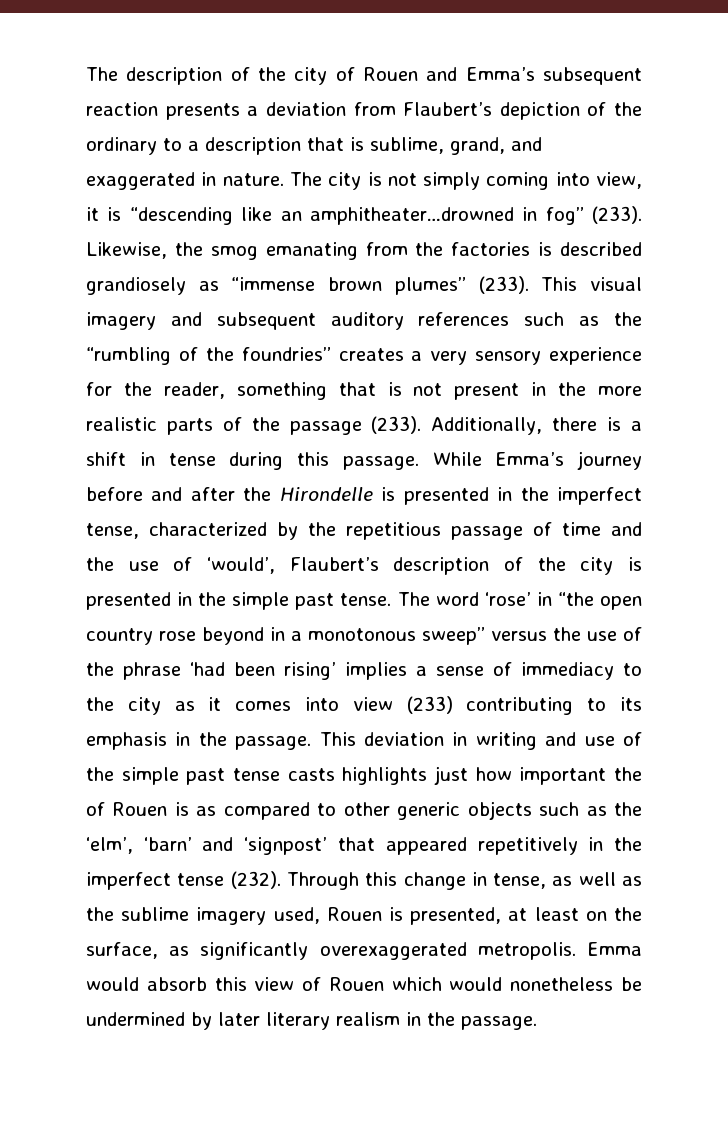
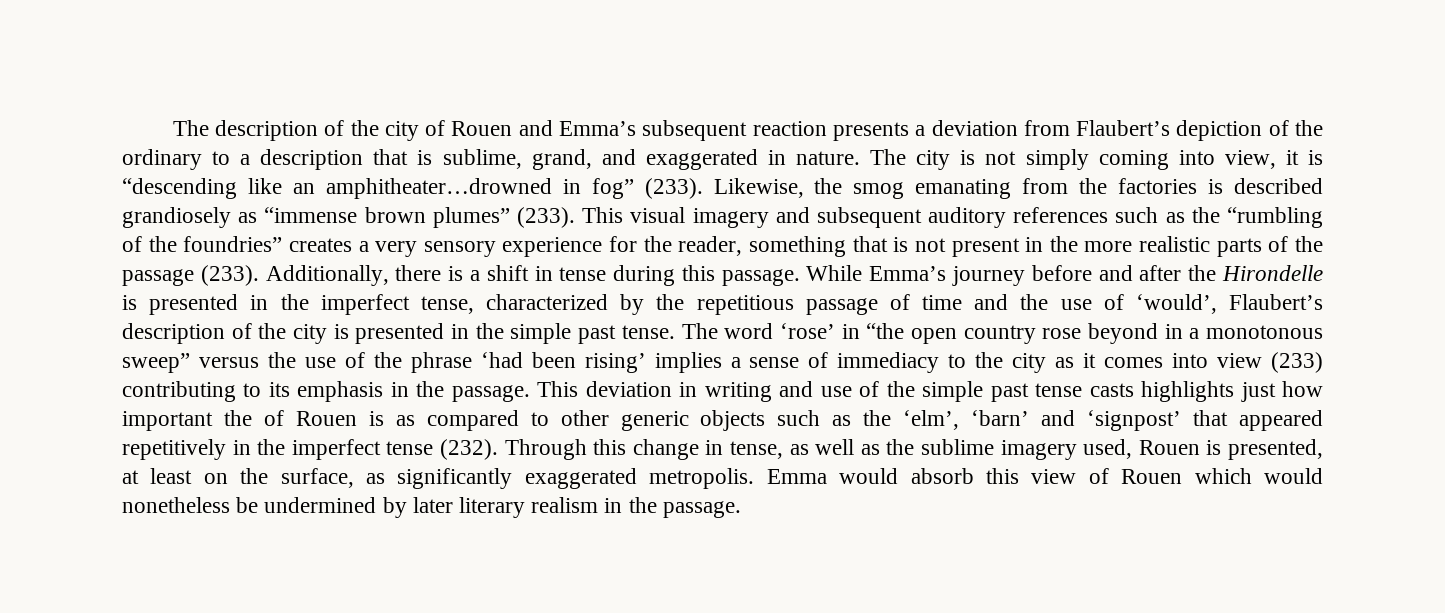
- Through this change in tense, as well as the sublime imagery used, Rouen is presented, at least on the surface, as significantly overexaggerated metropolis.
+ Through this change in tense, as well as the sublime imagery used, Rouen is presented, at least on the surface, as significantly exaggerated metropolis.

